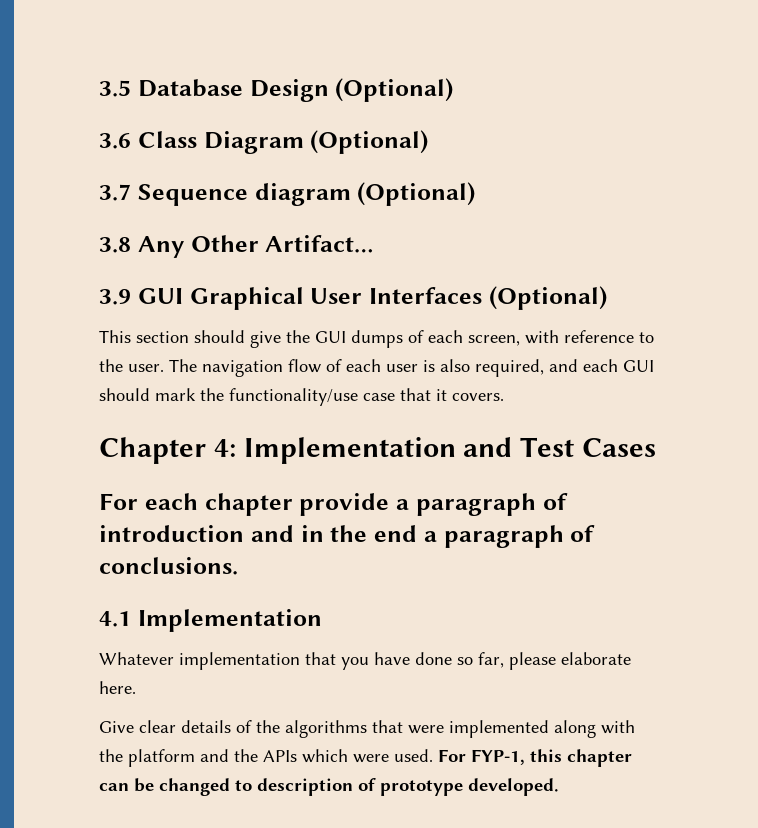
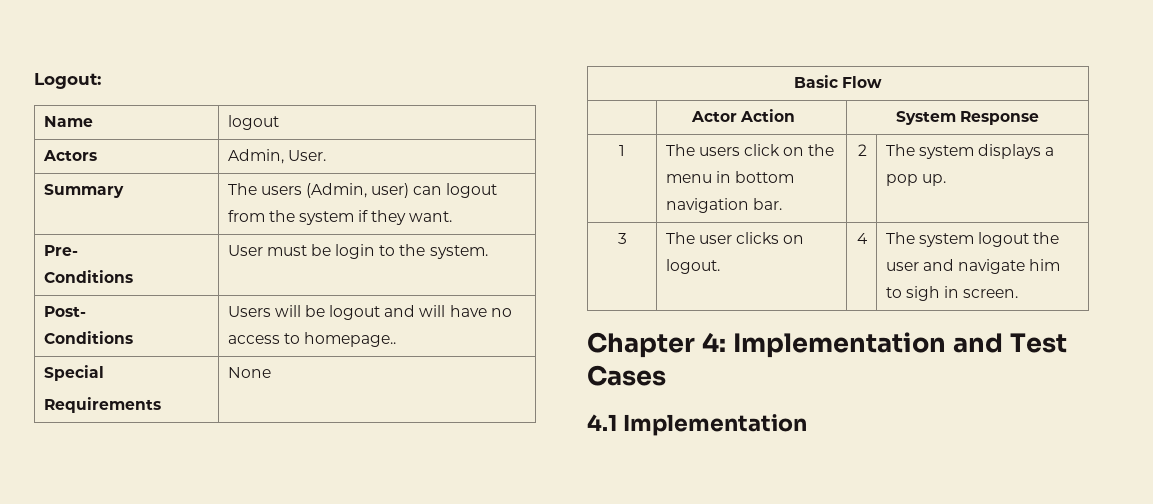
- 3.5 Database Design (Optional)
- 3.6 Class Diagram (Optional)
- 3.7 Sequence diagram (Optional)
- 3.8 Any Other Artifact…
- 3.9 GUI Graphical User Interfaces (Optional)
- This section should give the GUI dumps of each screen, with reference to the user. The navigation flow of each user is also required, and each GUI should mark the functionality/use case that it covers.
+ Logout:
+ Name | logout
+ Actors | Admin, User.
+ Summary | The users (Admin, user) can logout from the system if they want.
+ Pre-
+ Conditions | User must be login to the system.
+ Post-
+ Conditions | Users will be logout and will have no access to homepage..
+ Special
+ Requirements | None
+ Basic Flow
+ | Actor Action | System Response
+ 1 | The users click on the menu in bottom navigation bar. | 2 | The system displays a pop up.
+ 3 | The user clicks on logout. | 4 | The system logout the user and navigate him to sigh in screen.
- For each chapter provide a paragraph of introduction and in the end a paragraph of conclusions.
  4.1 Implementation
- Whatever implementation that you have done so far, please elaborate here.
- Give clear details of the algorithms that were implemented along with the platform and the APIs which were used. For FYP-1, this chapter can be changed to description of prototype developed.

